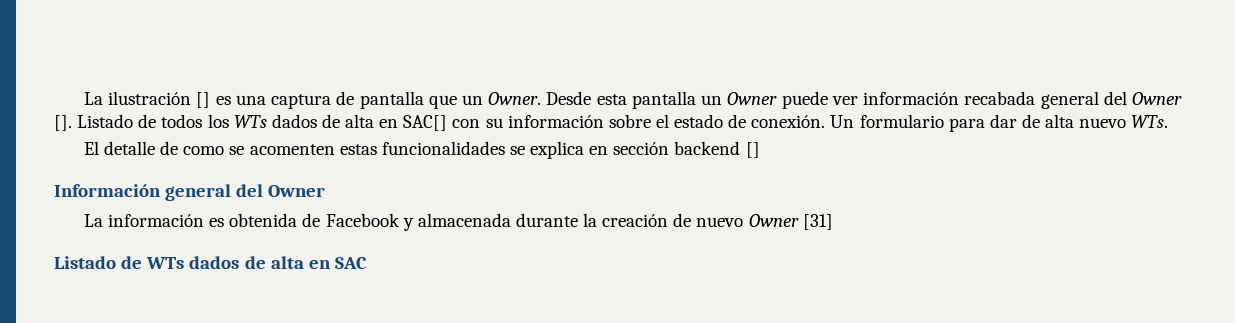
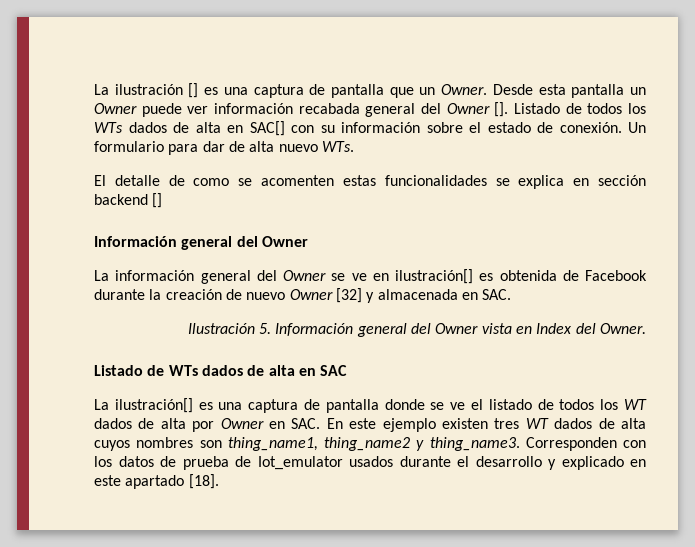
- La información es obtenida de Facebook y almacenada durante la creación de nuevo Owner [31]
+ La información general del Owner se ve en ilustración[] es obtenida de Facebook durante la creación de nuevo Owner [32] y almacenada en SAC.
+ Ilustración 5. Información general del Owner vista en Index del Owner.
+ La ilustración[] es una captura de pantalla donde se ve el listado de todos los WT dados de alta por Owner en SAC. En este ejemplo existen tres WT dados de alta cuyos nombres son thing_name1, thing_name2 y thing_name3. Corresponden con los datos de prueba de Iot_emulator usados durante el desarrollo y explicado en este apartado [18].

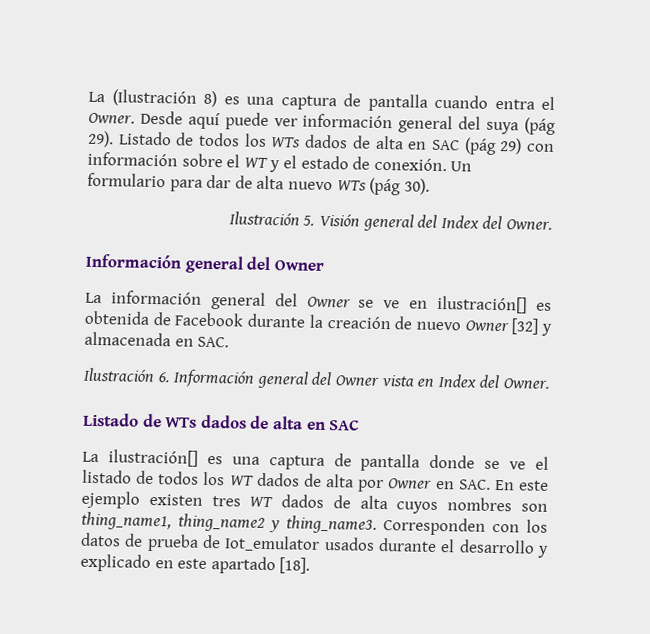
- La ilustración [] es una captura de pantalla que un Owner. Desde esta pantalla un Owner puede ver información recabada general del Owner [].
+ La (Ilustración 8) es una captura de pantalla cuando entra el Owner. Desde aquí puede ver información general del suya (pág 29).
- Listado de todos los WTs dados de alta en SAC[] con su información sobre el estado de conexión.
+ Listado de todos los WTs dados de alta en SAC (pág 29) con información sobre el WT y el estado de conexión.
- Un formulario para dar de alta nuevo WTs.
- El detalle de como se acomenten estas funcionalidades se explica en sección backend []
+ Un formulario para dar de alta nuevo WTs (pág 30).
+ Ilustración 5. Visión general del Index del Owner.
- Ilustración 5. Información general del Owner vista en Index del Owner.
+ Ilustración 6. Información general del Owner vista en Index del Owner.

